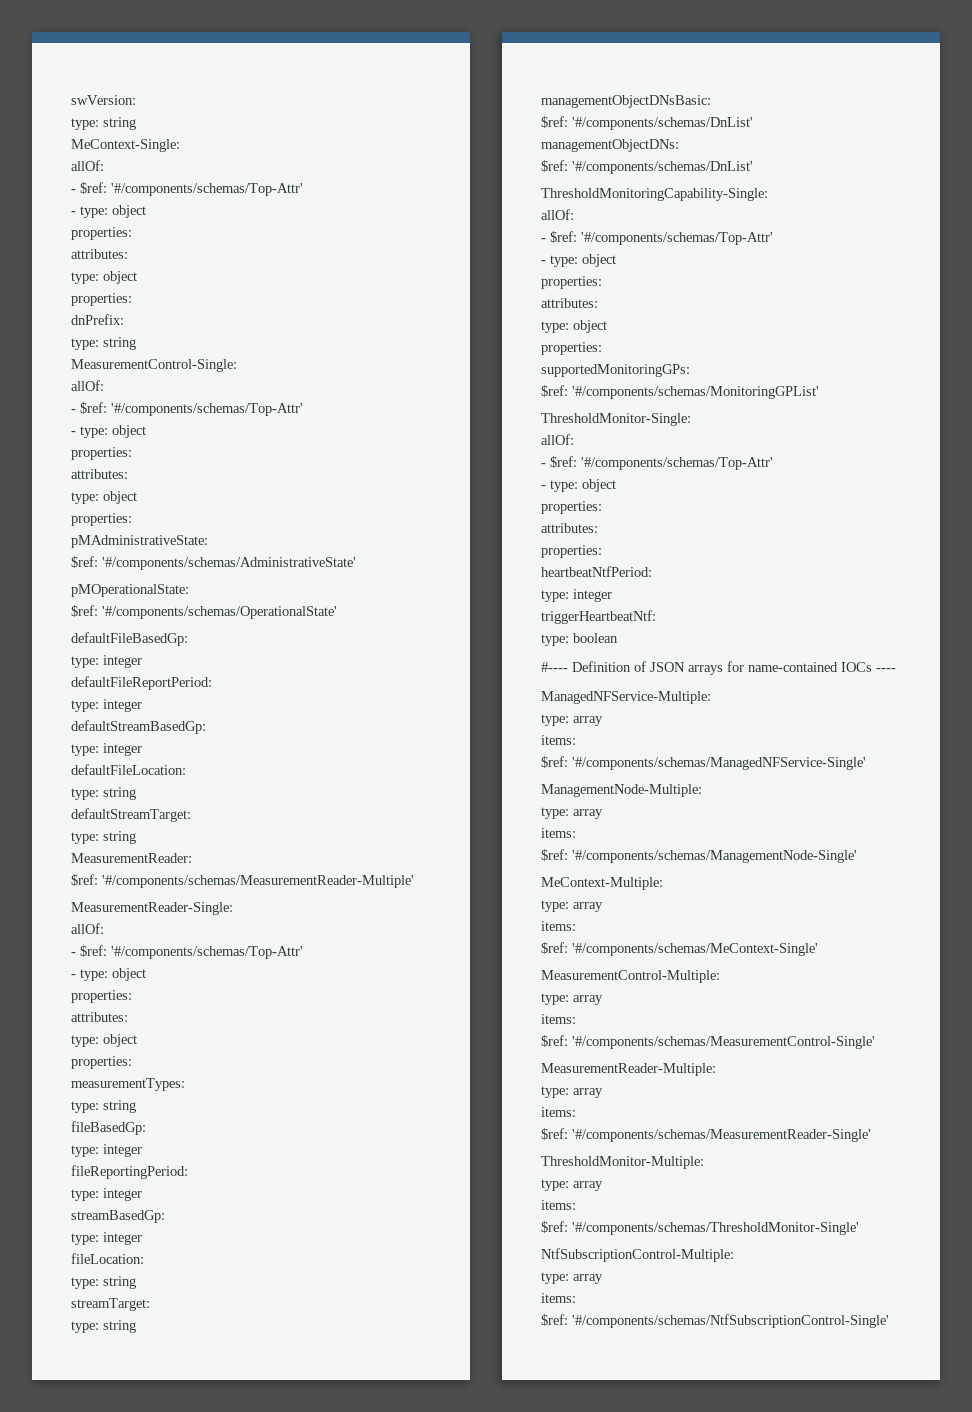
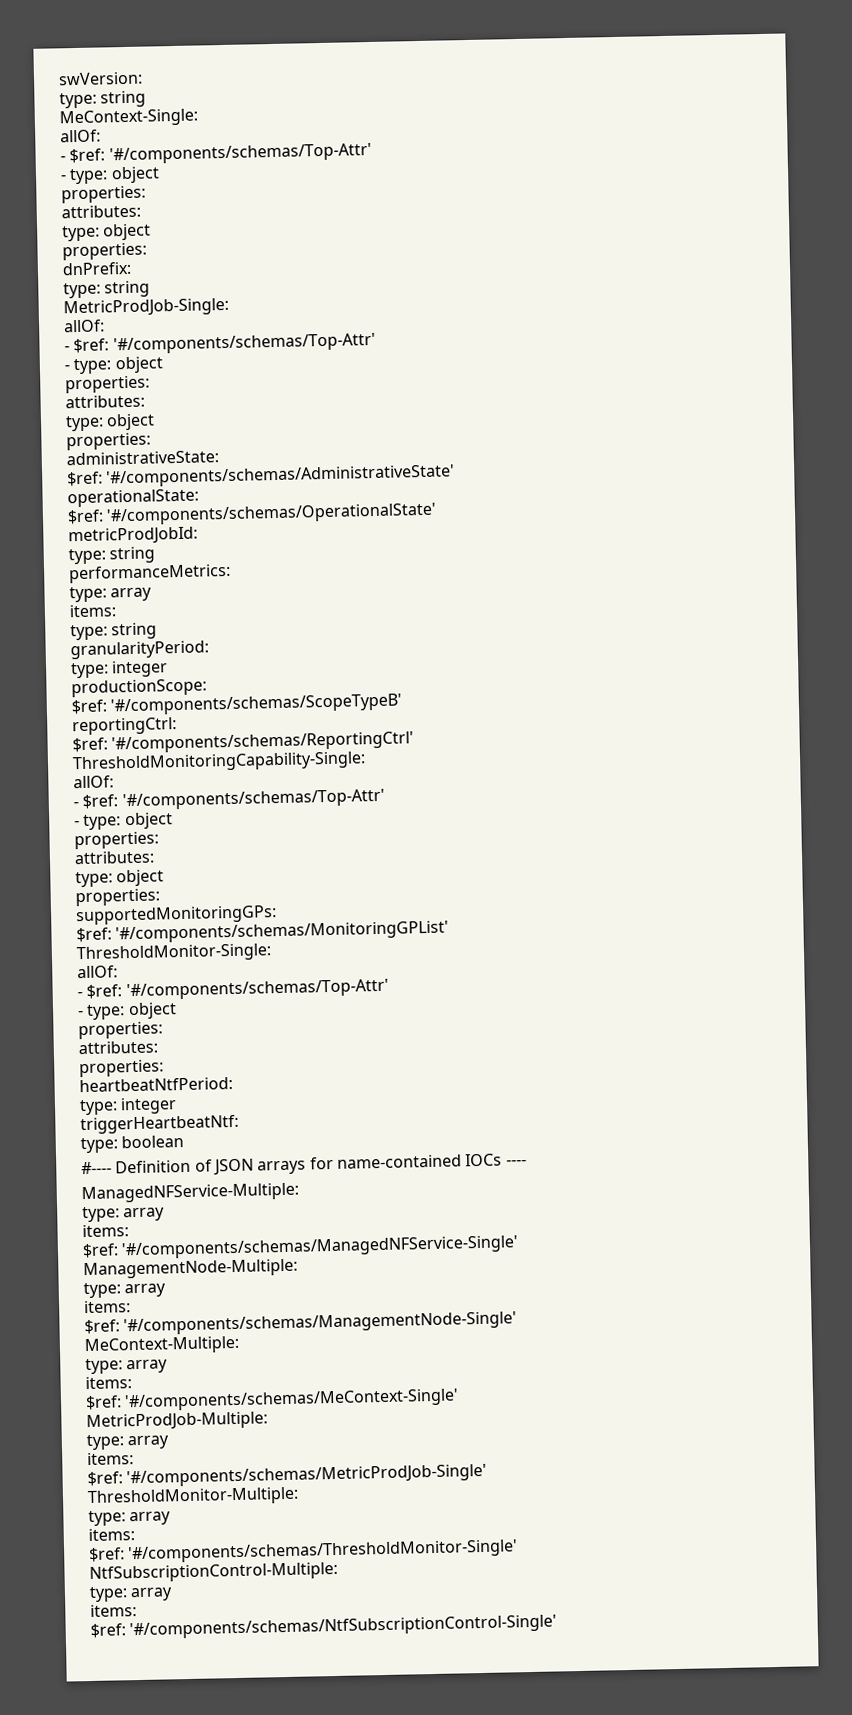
- MeasurementControl-Single:
+ MetricProdJob-Single:
- pMAdministrativeState:
+ administrativeState:
- pMOperationalState:
+ operationalState:
- defaultFileBasedGp:
+ metricProdJobId:
+ type: string
+ performanceMetrics:
+ type: array
+ items:
+ type: string
+ granularityPeriod:
  type: integer
- defaultFileReportPeriod:
- type: integer
- defaultStreamBasedGp:
- type: integer
- defaultFileLocation:
- type: string
- defaultStreamTarget:
- type: string
- MeasurementReader:
- $ref: '#/components/schemas/MeasurementReader-Multiple'
- MeasurementReader-Single:
- allOf:
- - $ref: '#/components/schemas/Top-Attr'
- - type: object
- properties:
- attributes:
- type: object
- properties:
- measurementTypes:
- type: string
- fileBasedGp:
- type: integer
- fileReportingPeriod:
- type: integer
- streamBasedGp:
- type: integer
- fileLocation:
- type: string
- streamTarget:
- type: string
- managementObjectDNsBasic:
- $ref: '#/components/schemas/DnList'
- managementObjectDNs:
- $ref: '#/components/schemas/DnList'
+ productionScope:
+ $ref: '#/components/schemas/ScopeTypeB'
+ reportingCtrl:
+ $ref: '#/components/schemas/ReportingCtrl'
- MeasurementControl-Multiple:
+ MetricProdJob-Multiple:
  type: array
  items:
- $ref: '#/components/schemas/MeasurementControl-Single'
- MeasurementReader-Multiple:
- type: array
- items:
- $ref: '#/components/schemas/MeasurementReader-Single'
+ $ref: '#/components/schemas/MetricProdJob-Single'

